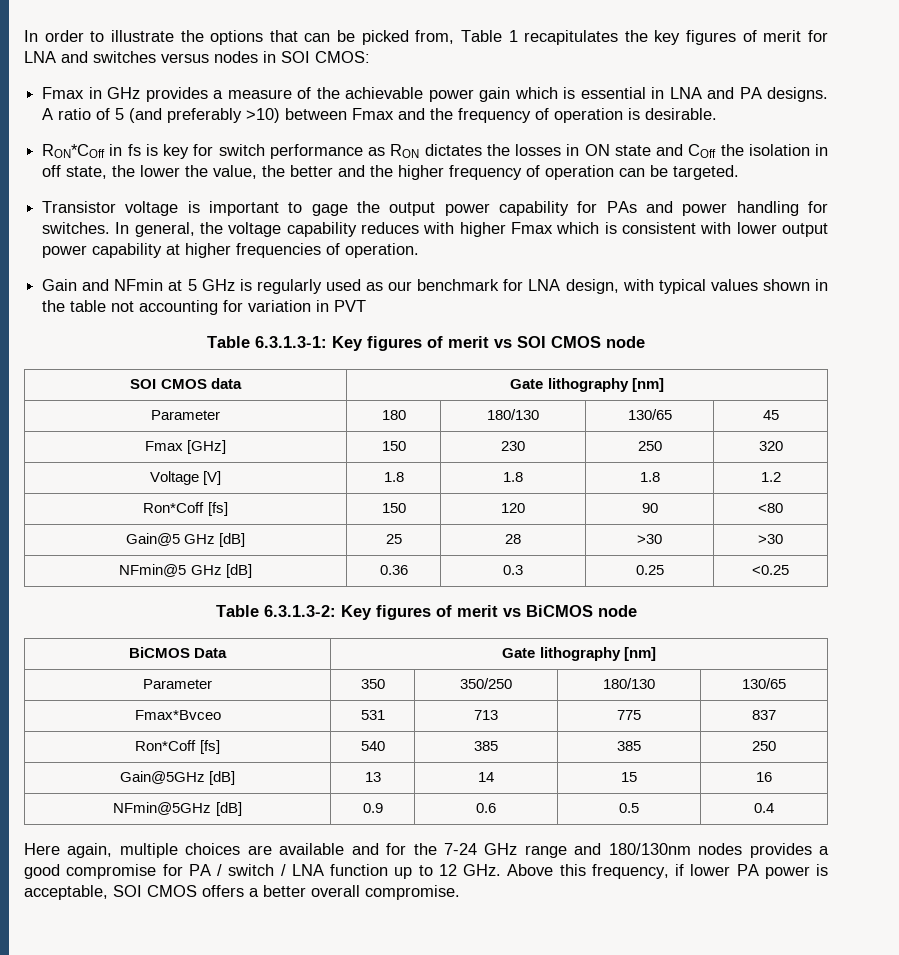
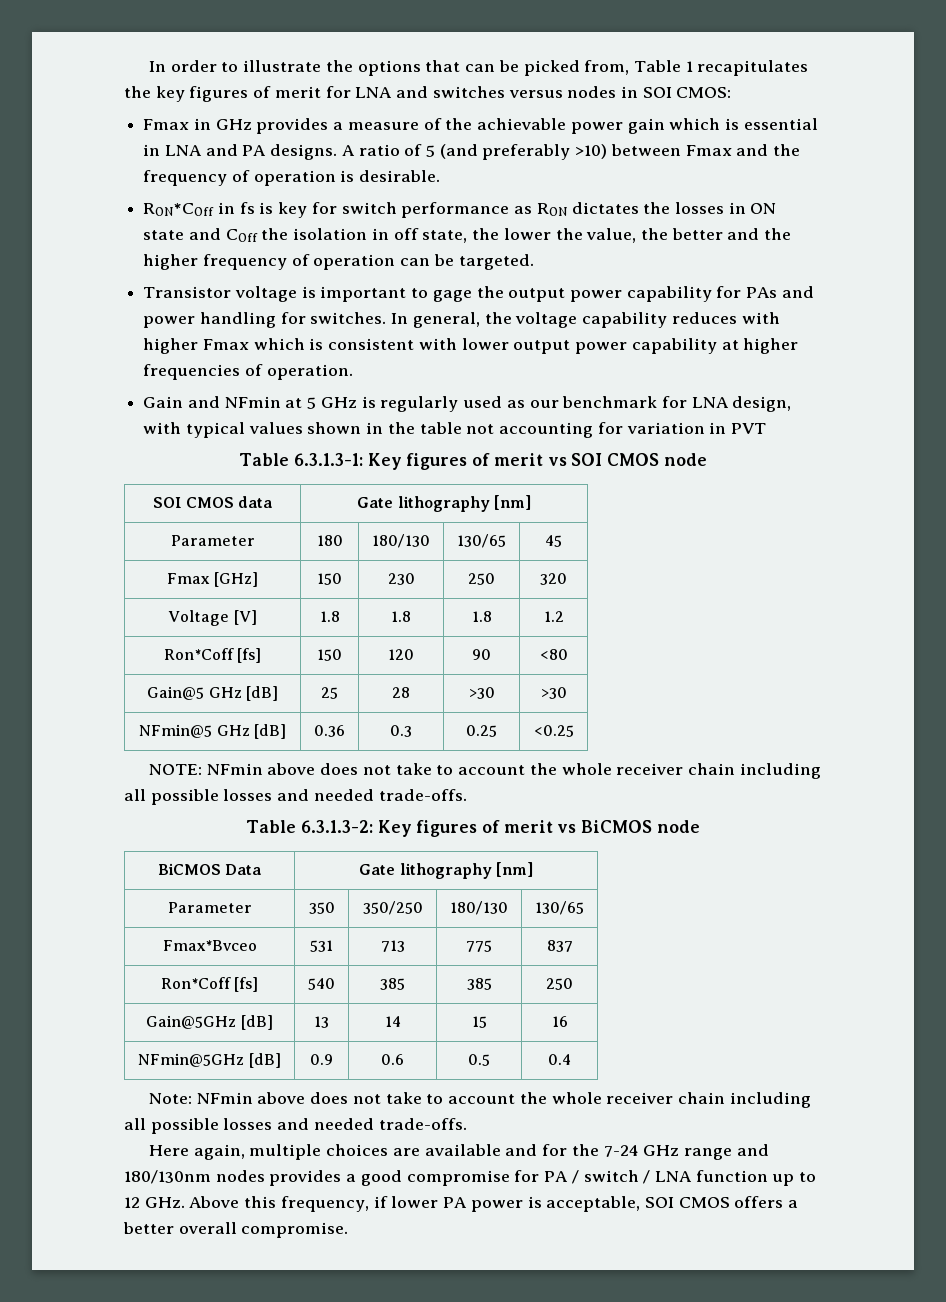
+ NOTE: NFmin above does not take to account the whole receiver chain including all possible losses and needed trade-offs.
+ Note: NFmin above does not take to account the whole receiver chain including all possible losses and needed trade-offs.

